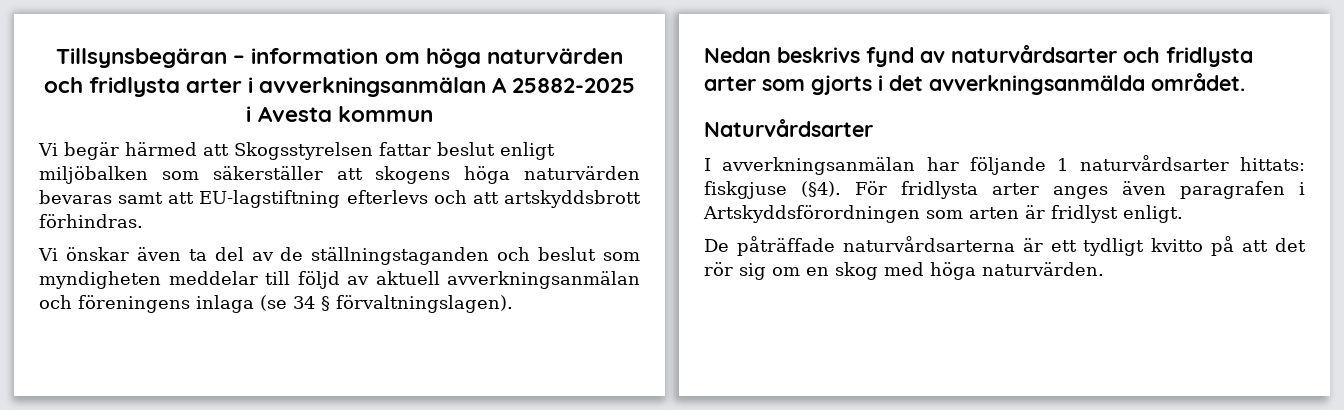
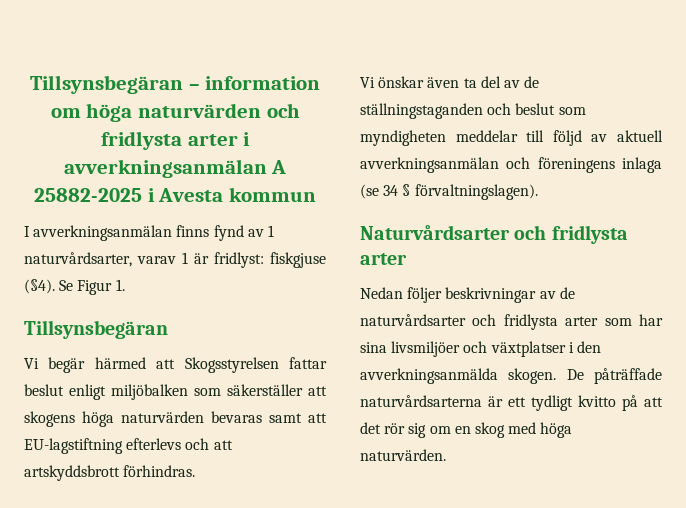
+ I avverkningsanmälan finns fynd av 1 naturvårdsarter, varav 1 är fridlyst: fiskgjuse (§4). Se Figur 1.
+ Tillsynsbegäran
- Nedan beskrivs fynd av naturvårdsarter och fridlysta arter som gjorts i det avverkningsanmälda området.
- Naturvårdsarter
- I avverkningsanmälan har följande 1 naturvårdsarter hittats: fiskgjuse (§4). För fridlysta arter anges även paragrafen i Artskyddsförordningen som arten är fridlyst enligt.
- De påträffade naturvårdsarterna är ett tydligt kvitto på att det rör sig om en skog med höga naturvärden.
+ Naturvårdsarter och fridlysta arter
+ Nedan följer beskrivningar av de naturvårdsarter och fridlysta arter som har sina livsmiljöer och växtplatser i den avverkningsanmälda skogen. De påträffade naturvårdsarterna är ett tydligt kvitto på att det rör sig om en skog med höga naturvärden.

